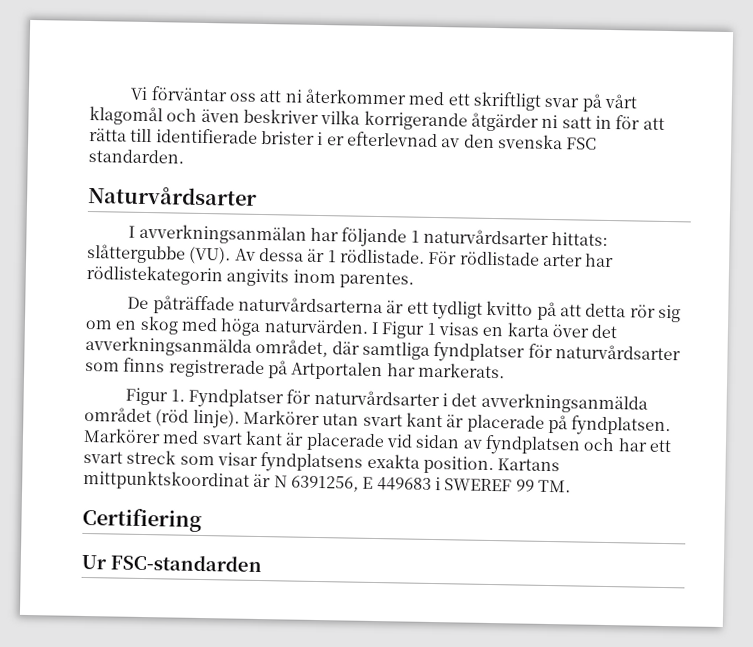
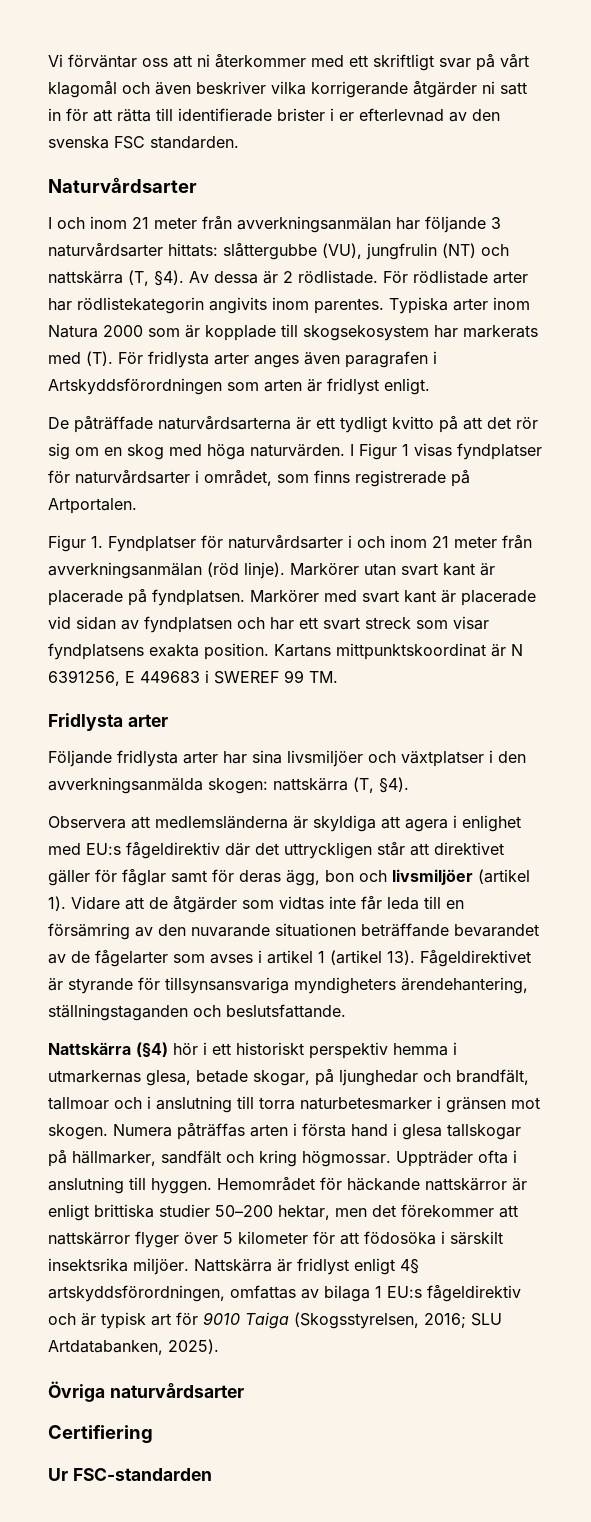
- I avverkningsanmälan har följande 1 naturvårdsarter hittats: slåttergubbe (VU). Av dessa är 1 rödlistade.
+ I och inom 21 meter från avverkningsanmälan har följande 3 naturvårdsarter hittats: slåttergubbe (VU), jungfrulin (NT) och nattskärra (T, §4). Av dessa är 2 rödlistade.
+ Typiska arter inom Natura 2000 som är kopplade till skogsekosystem har markerats med (T). För fridlysta arter anges även paragrafen i Artskyddsförordningen som arten är fridlyst enligt.
- De påträffade naturvårdsarterna är ett tydligt kvitto på att detta rör sig om en skog med höga naturvärden.
+ De påträffade naturvårdsarterna är ett tydligt kvitto på att det rör sig om en skog med höga naturvärden.
- I Figur 1 visas en karta över det avverkningsanmälda området, där samtliga fyndplatser för naturvårdsarter som finns registrerade på Artportalen har markerats.
+ I Figur 1 visas fyndplatser för naturvårdsarter i området, som finns registrerade på Artportalen.
- Figur 1. Fyndplatser för naturvårdsarter i det avverkningsanmälda området (röd linje).
+ Figur 1. Fyndplatser för naturvårdsarter i och inom 21 meter från avverkningsanmälan (röd linje).
+ Fridlysta arter
+ Följande fridlysta arter har sina livsmiljöer och växtplatser i den avverkningsanmälda skogen: nattskärra (T, §4).
+ Observera att medlemsländerna är skyldiga att agera i enlighet med EU:s fågeldirektiv där det uttryckligen står att direktivet gäller för fåglar samt för deras ägg, bon och livsmiljöer (artikel 1). Vidare att de åtgärder som vidtas inte får leda till en försämring av den nuvarande situationen beträffande bevarandet av de fågelarter som avses i artikel 1 (artikel 13). Fågeldirektivet är styrande för tillsynsansvariga myndigheters ärendehantering, ställningstaganden och beslutsfattande.
+ Nattskärra (§4) hör i ett historiskt perspektiv hemma i utmarkernas glesa, betade skogar, på ljunghedar och brandfält, tallmoar och i anslutning till torra naturbetesmarker i gränsen mot skogen. Numera påträffas arten i första hand i glesa tallskogar på hällmarker, sandfält och kring högmossar. Uppträder ofta i anslutning till hyggen. Hemområdet för häckande nattskärror är enligt brittiska studier 50–200 hektar, men det förekommer att nattskärror flyger över 5 kilometer för att födosöka i särskilt insektsrika miljöer. Nattskärra är fridlyst enligt 4§ artskyddsförordningen, omfattas av bilaga 1 EU:s fågeldirektiv och är typisk art för 9010 Taiga (Skogsstyrelsen, 2016; SLU Artdatabanken, 2025).
+ Övriga naturvårdsarter

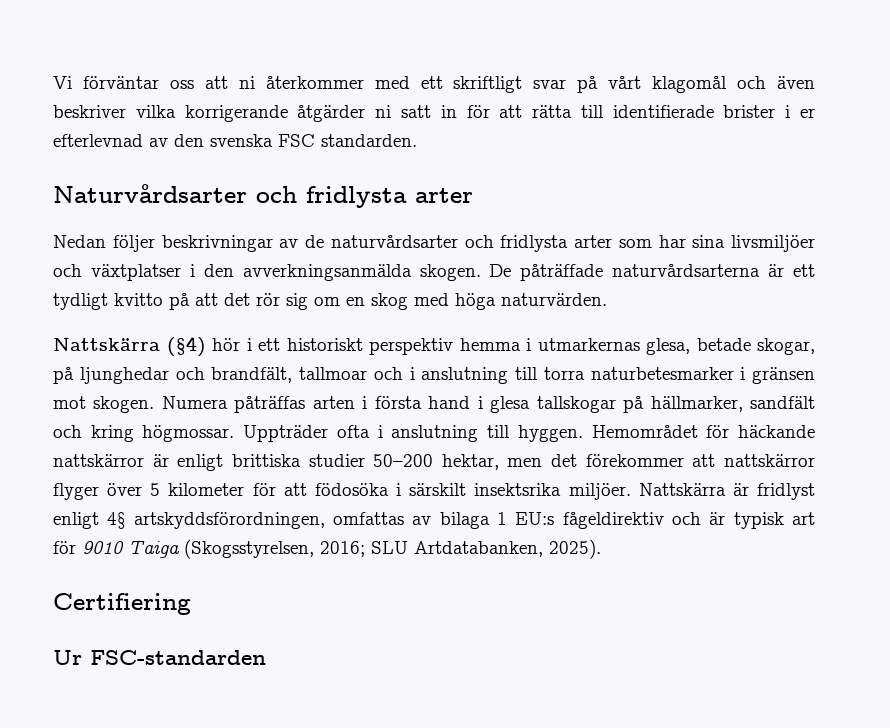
- Naturvårdsarter
- I och inom 21 meter från avverkningsanmälan har följande 3 naturvårdsarter hittats: slåttergubbe (VU), jungfrulin (NT) och nattskärra (T, §4). Av dessa är 2 rödlistade. För rödlistade arter har rödlistekategorin angivits inom parentes. Typiska arter inom Natura 2000 som är kopplade till skogsekosystem har markerats med (T). För fridlysta arter anges även paragrafen i Artskyddsförordningen som arten är fridlyst enligt.
- De påträffade naturvårdsarterna är ett tydligt kvitto på att det rör sig om en skog med höga naturvärden. I Figur 1 visas fyndplatser för naturvårdsarter i området, som finns registrerade på Artportalen.
- Figur 1. Fyndplatser för naturvårdsarter i och inom 21 meter från avverkningsanmälan (röd linje). Markörer utan svart kant är placerade på fyndplatsen. Markörer med svart kant är placerade vid sidan av fyndplatsen och har ett svart streck som visar fyndplatsens exakta position. Kartans mittpunktskoordinat är N 6391256, E 449683 i SWEREF 99 TM.
- Fridlysta arter
- Följande fridlysta arter har sina livsmiljöer och växtplatser i den avverkningsanmälda skogen: nattskärra (T, §4).
- Observera att medlemsländerna är skyldiga att agera i enlighet med EU:s fågeldirektiv där det uttryckligen står att direktivet gäller för fåglar samt för deras ägg, bon och livsmiljöer (artikel 1). Vidare att de åtgärder som vidtas inte får leda till en försämring av den nuvarande situationen beträffande bevarandet av de fågelarter som avses i artikel 1 (artikel 13). Fågeldirektivet är styrande för tillsynsansvariga myndigheters ärendehantering, ställningstaganden och beslutsfattande.
+ Naturvårdsarter och fridlysta arter
+ Nedan följer beskrivningar av de naturvårdsarter och fridlysta arter som har sina livsmiljöer och växtplatser i den avverkningsanmälda skogen. De påträffade naturvårdsarterna är ett tydligt kvitto på att det rör sig om en skog med höga naturvärden.
- Övriga naturvårdsarter

